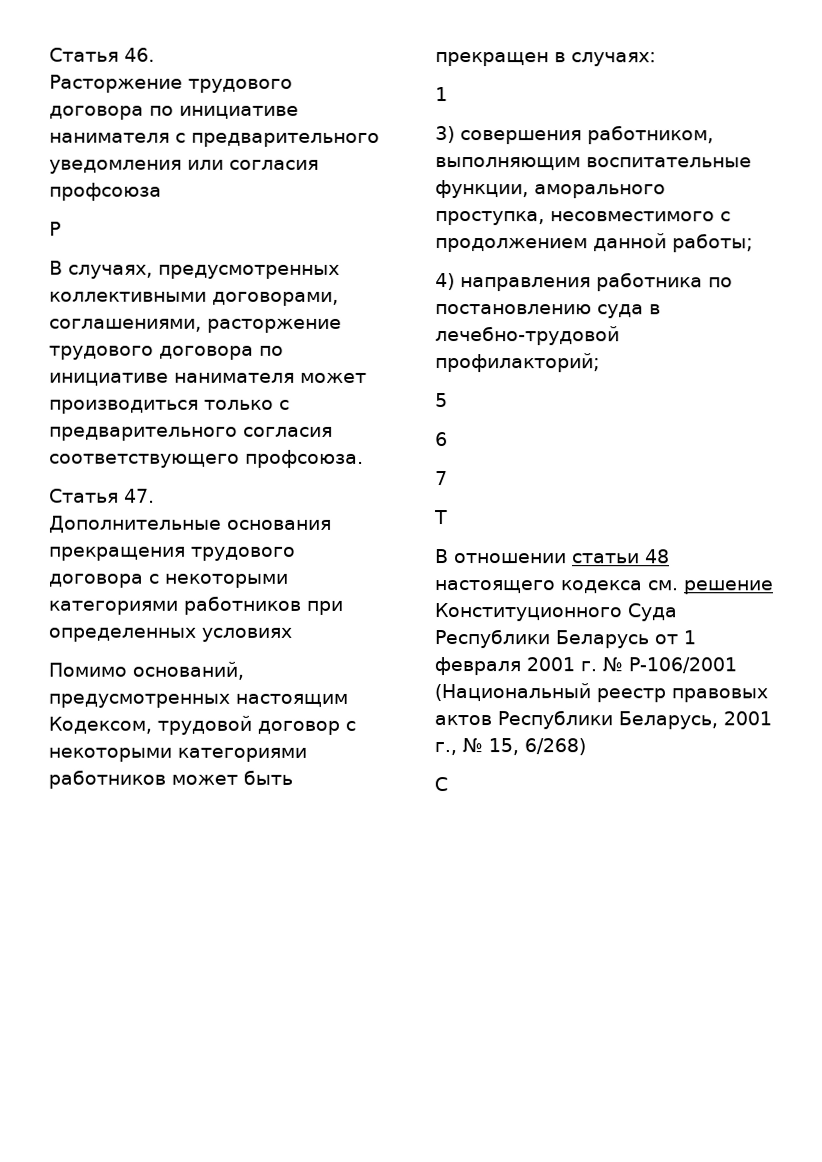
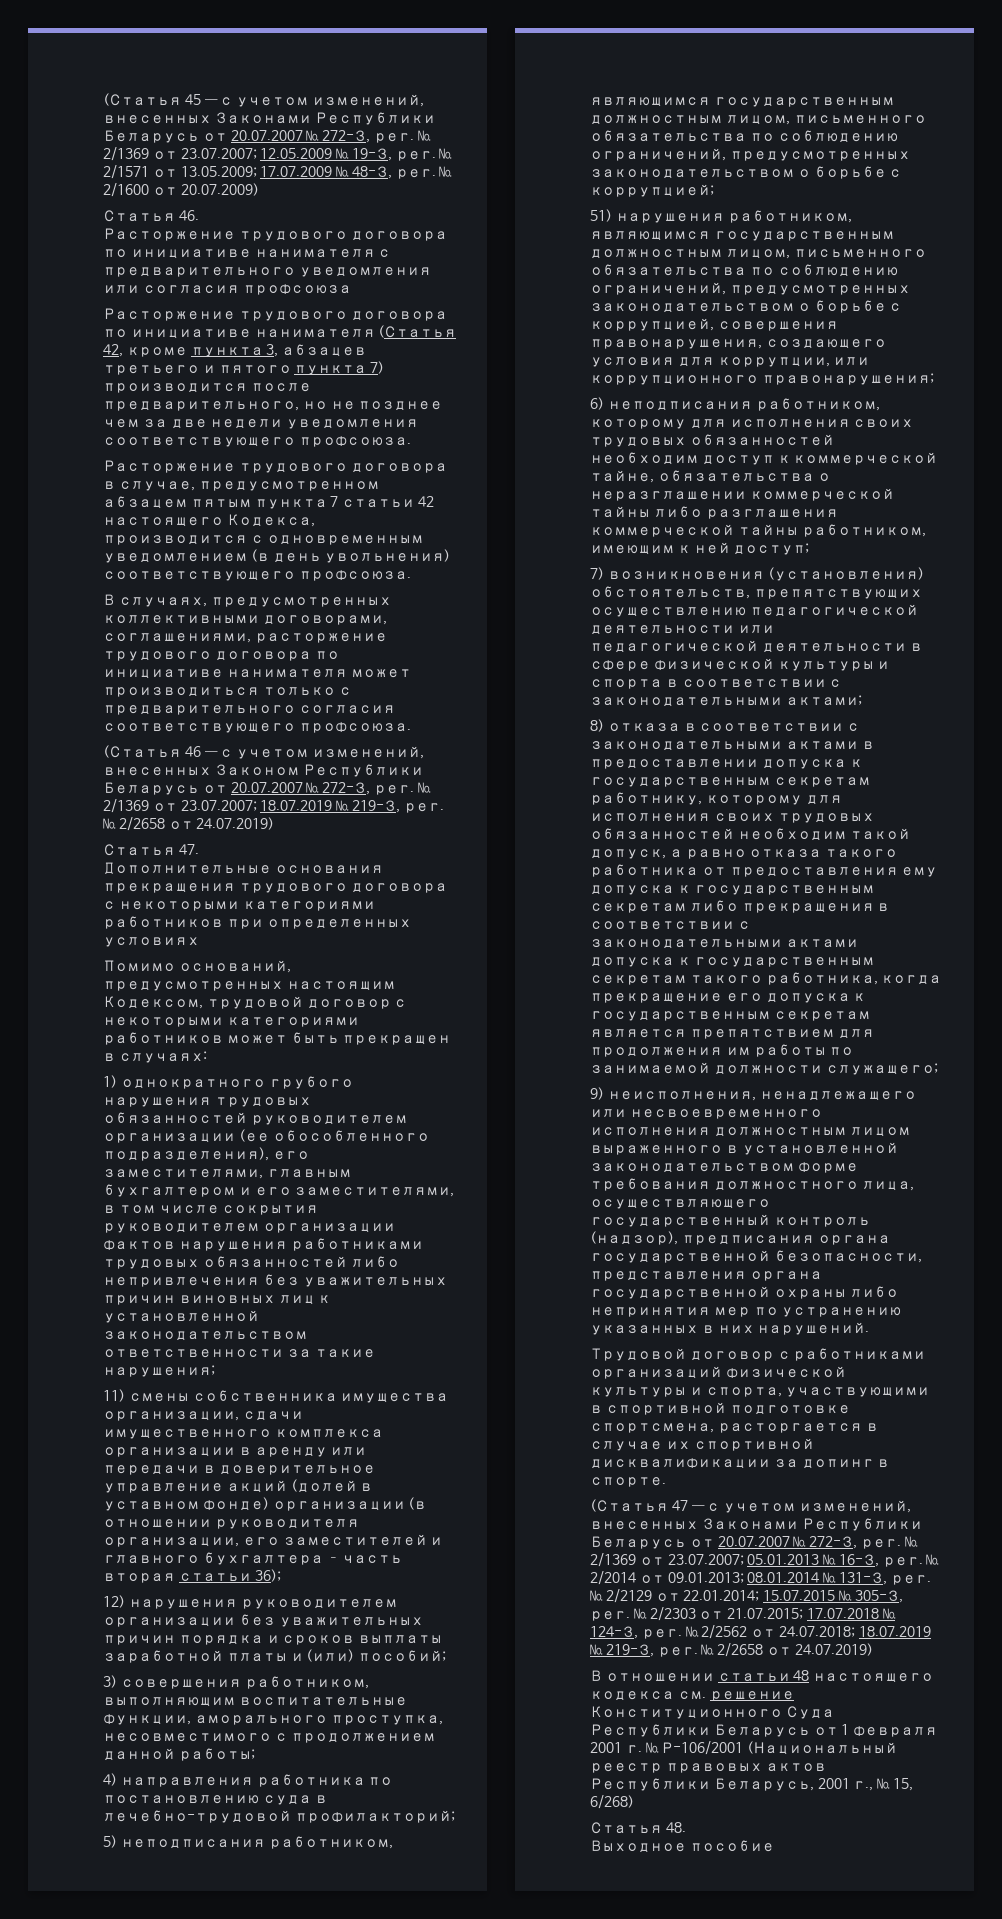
+ (Статья 45 — с учетом изменений, внесенных Законами Республики Беларусь от 20.07.2007 № 272-З, рег. № 2/1369 от 23.07.2007; 12.05.2009 № 19-З, рег. № 2/1571 от 13.05.2009; 17.07.2009 № 48-З, рег. № 2/1600 от 20.07.2009)
- Р
+ Расторжение трудового договора по инициативе нанимателя (Статья 42, кроме пункта 3, абзацев третьего и пятого пункта 7) производится после предварительного, но не позднее чем за две недели уведомления соответствующего профсоюза.
+ Расторжение трудового договора в случае, предусмотренном абзацем пятым пункта 7 статьи 42 настоящего Кодекса, производится с одновременным уведомлением (в день увольнения) соответствующего профсоюза.
+ (Статья 46 — с учетом изменений, внесенных Законом Республики Беларусь от 20.07.2007 № 272-З, рег. № 2/1369 от 23.07.2007; 18.07.2019 № 219-З, рег. № 2/2658 от 24.07.2019)
  Помимо оснований, предусмотренных настоящим Кодексом, трудовой договор с некоторыми категориями работников может быть прекращен в случаях:
- 1
+ 1) однократного грубого нарушения трудовых обязанностей руководителем организации (ее обособленного подразделения), его заместителями, главным бухгалтером и его заместителями, в том числе сокрытия руководителем организации фактов нарушения работниками трудовых обязанностей либо непривлечения без уважительных причин виновных лиц к установленной законодательством ответственности за такие нарушения;
+ 11) смены собственника имущества организации, сдачи имущественного комплекса организации в аренду или передачи в доверительное управление акций (долей в уставном фонде) организации (в отношении руководителя организации, его заместителей и главного бухгалтера – часть вторая статьи 36);
+ 12) нарушения руководителем организации без уважительных причин порядка и сроков выплаты заработной платы и (или) пособий;
- 5
- 6
- 7
- Т
+ 5) неподписания работником, являющимся государственным должностным лицом, письменного обязательства по соблюдению ограничений, предусмотренных законодательством о борьбе с коррупцией;
+ 51) нарушения работником, являющимся государственным должностным лицом, письменного обязательства по соблюдению ограничений, предусмотренных законодательством о борьбе с коррупцией, совершения правонарушения, создающего условия для коррупции, или коррупционного правонарушения;
+ 6) неподписания работником, которому для исполнения своих трудовых обязанностей необходим доступ к коммерческой тайне, обязательства о неразглашении коммерческой тайны либо разглашения коммерческой тайны работником, имеющим к ней доступ;
+ 7) возникновения (установления) обстоятельств, препятствующих осуществлению педагогической деятельности или педагогической деятельности в сфере физической культуры и спорта в соответствии с законодательными актами;
+ 8) отказа в соответствии с законодательными актами в предоставлении допуска к государственным секретам работнику, которому для исполнения своих трудовых обязанностей необходим такой допуск, а равно отказа такого работника от предоставления ему допуска к государственным секретам либо прекращения в соответствии с законодательными актами допуска к государственным секретам такого работника, когда прекращение его допуска к государственным секретам является препятствием для продолжения им работы по занимаемой должности служащего;
+ 9) неисполнения, ненадлежащего или несвоевременного исполнения должностным лицом выраженного в установленной законодательством форме требования должностного лица, осуществляющего государственный контроль (надзор), предписания органа государственной безопасности, представления органа государственной охраны либо непринятия мер по устранению указанных в них нарушений.
+ Трудовой договор с работниками организаций физической культуры и спорта, участвующими в спортивной подготовке спортсмена, расторгается в случае их спортивной дисквалификации за допинг в спорте.
+ (Статья 47 — с учетом изменений, внесенных Законами Республики Беларусь от 20.07.2007 № 272-З, рег. № 2/1369 от 23.07.2007; 05.01.2013 № 16-З, рег. № 2/2014 от 09.01.2013; 08.01.2014 № 131-З, рег. № 2/2129 от 22.01.2014; 15.07.2015 № 305-З, рег. № 2/2303 от 21.07.2015; 17.07.2018 № 124-З, рег. № 2/2562 от 24.07.2018; 18.07.2019 № 219-З, рег. № 2/2658 от 24.07.2019)
- С
+ Статья 48.
+ Выходное пособие

